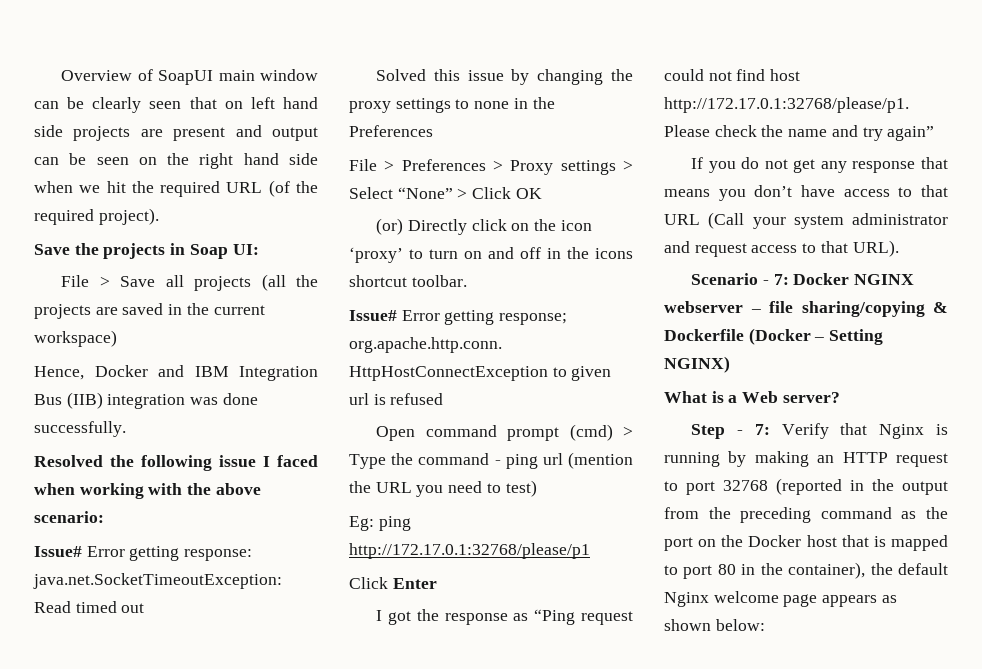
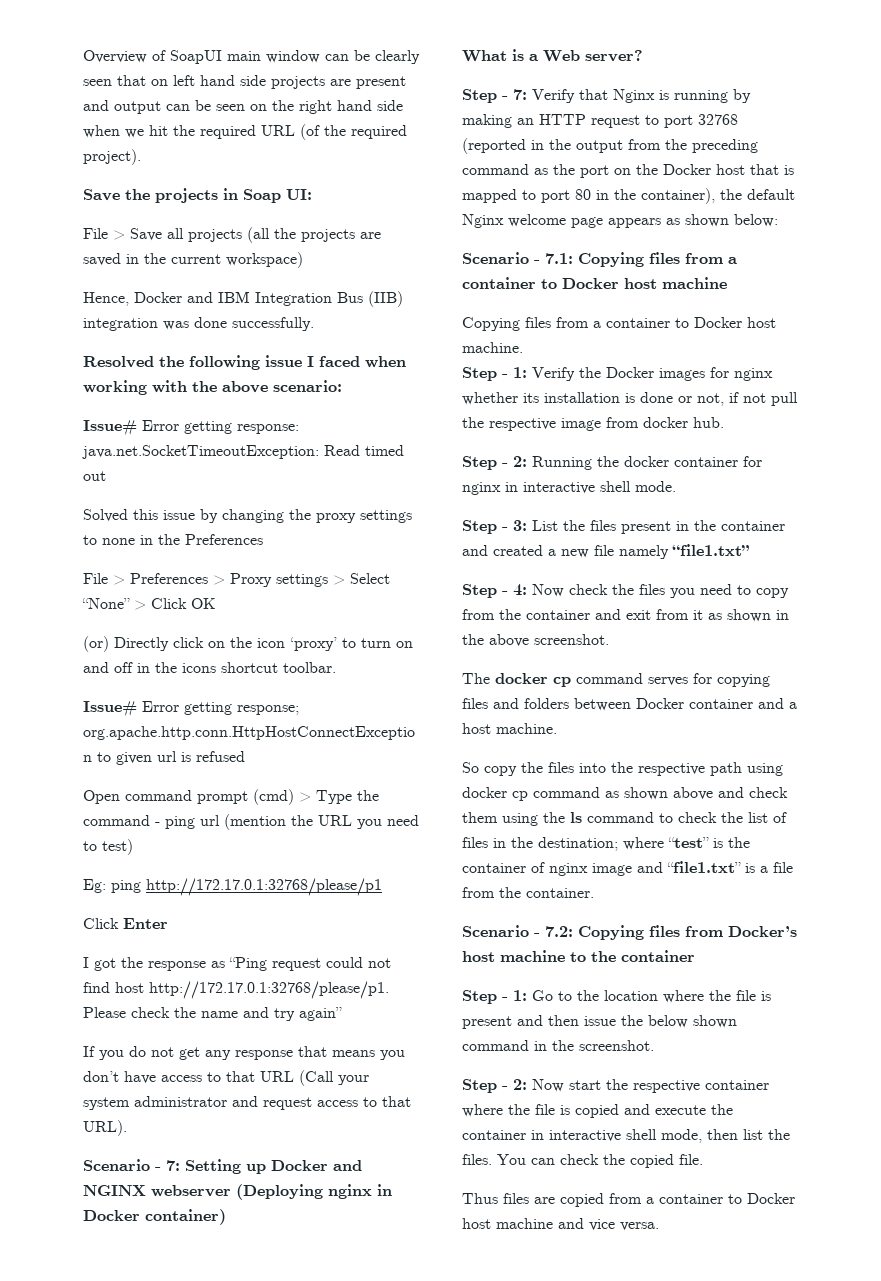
- Scenario - 7: Docker NGINX webserver – file sharing/copying & Dockerfile (Docker – Setting NGINX)
+ Scenario - 7: Setting up Docker and NGINX webserver (Deploying nginx in Docker container)
+ Scenario - 7.1: Copying files from a container to Docker host machine
+ Copying files from a container to Docker host machine.
+ Step - 1: Verify the Docker images for nginx whether its installation is done or not, if not pull the respective image from docker hub.
+ Step - 2: Running the docker container for nginx in interactive shell mode.
+ Step - 3: List the files present in the container and created a new file namely “file1.txt”
+ Step - 4: Now check the files you need to copy from the container and exit from it as shown in the above screenshot.
+ The docker cp command serves for copying files and folders between Docker container and a host machine.
+ So copy the files into the respective path using docker cp command as shown above and check them using the ls command to check the list of files in the destination; where “test” is the container of nginx image and “file1.txt” is a file from the container.
+ Scenario - 7.2: Copying files from Docker’s host machine to the container
+ Step - 1: Go to the location where the file is present and then issue the below shown command in the screenshot.
+ Step - 2: Now start the respective container where the file is copied and execute the container in interactive shell mode, then list the files. You can check the copied file.
+ Thus files are copied from a container to Docker host machine and vice versa.

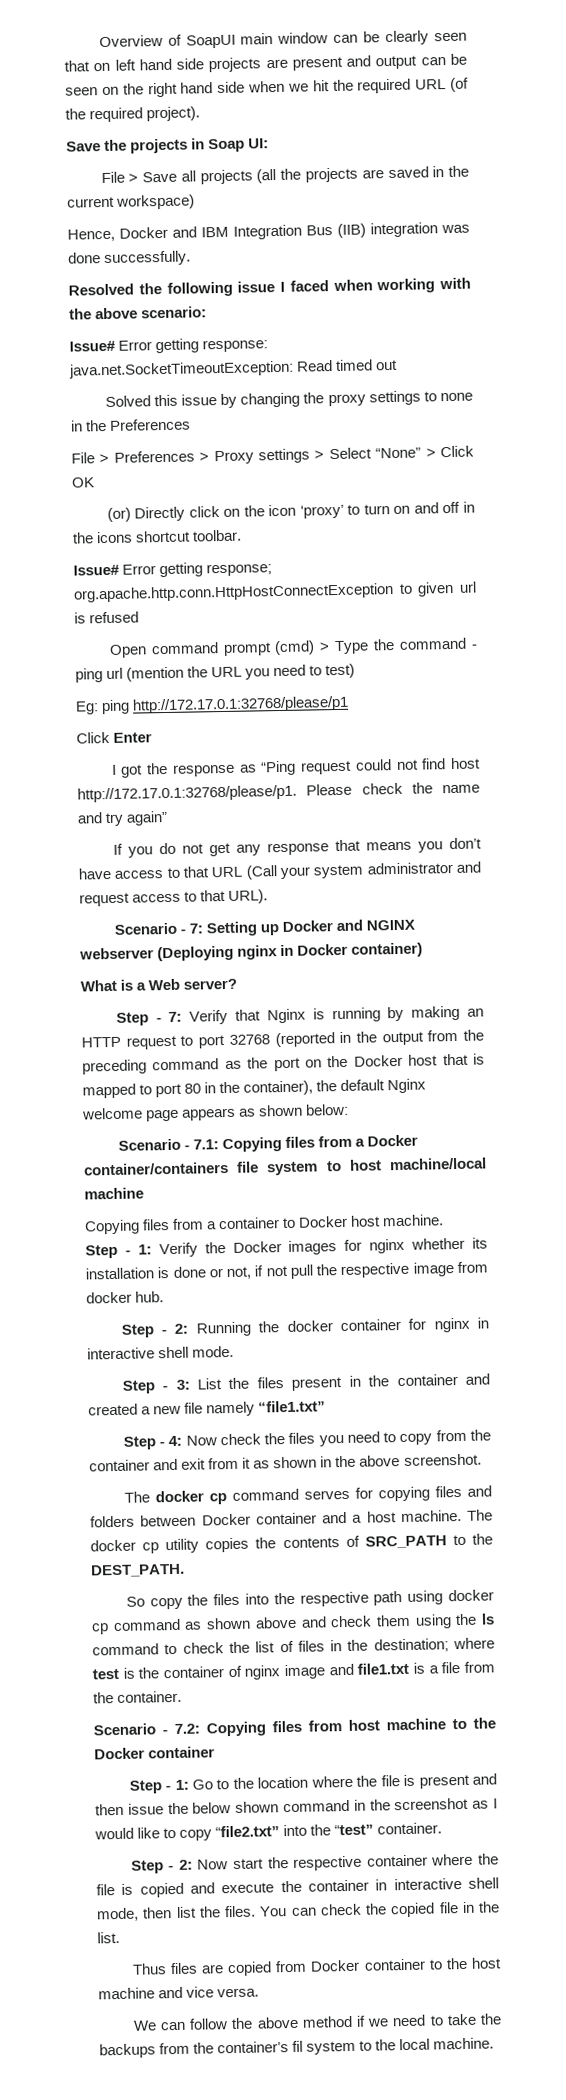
- Scenario - 7.1: Copying files from a container to Docker host machine
+ Scenario - 7.1: Copying files from a Docker container/containers file system to host machine/local machine
+ The docker cp utility copies the contents of SRC_PATH to the DEST_PATH.
- So copy the files into the respective path using docker cp command as shown above and check them using the ls command to check the list of files in the destination; where “test” is the container of nginx image and “file1.txt” is a file from the container.
+ So copy the files into the respective path using docker cp command as shown above and check them using the ls command to check the list of files in the destination; where test is the container of nginx image and file1.txt is a file from the container.
- Scenario - 7.2: Copying files from Docker’s host machine to the container
+ Scenario - 7.2: Copying files from host machine to the Docker container
- Step - 1: Go to the location where the file is present and then issue the below shown command in the screenshot.
+ Step - 1: Go to the location where the file is present and then issue the below shown command in the screenshot as I would like to copy “file2.txt” into the “test” container.
- You can check the copied file.
+ You can check the copied file in the list.
- Thus files are copied from a container to Docker host machine and vice versa.
+ Thus files are copied from Docker container to the host machine and vice versa.
+ We can follow the above method if we need to take the backups from the container’s fil system to the local machine.

